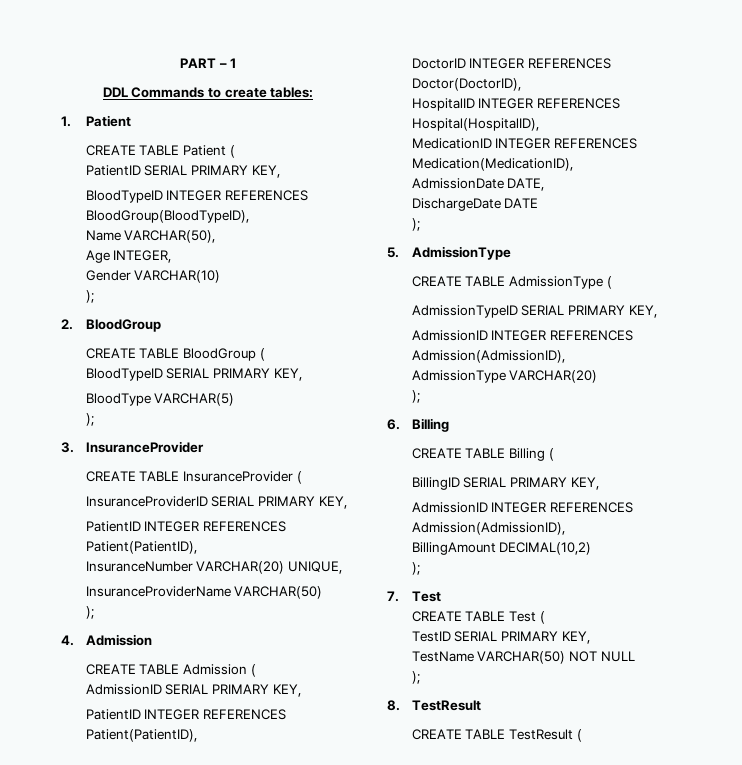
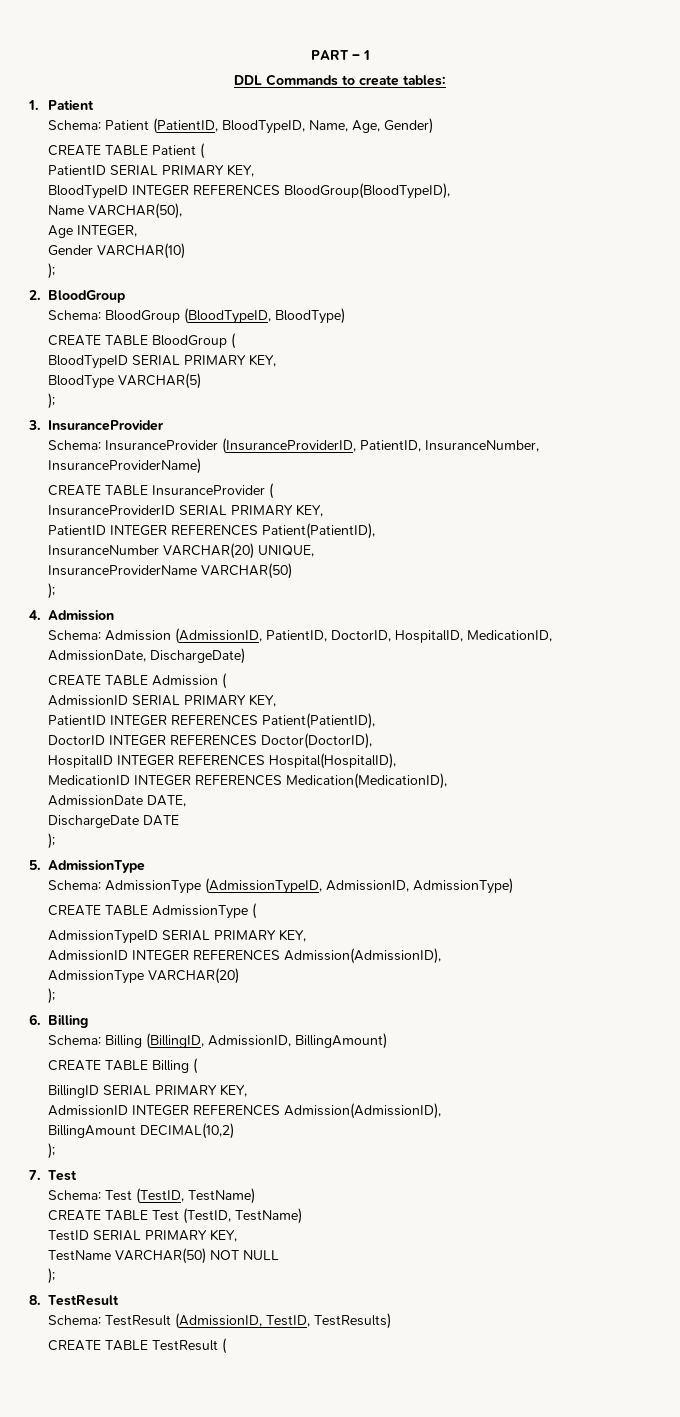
+ Schema: Patient (PatientID, BloodTypeID, Name, Age, Gender)
+ Schema: BloodGroup (BloodTypeID, BloodType)
+ Schema: InsuranceProvider (InsuranceProviderID, PatientID, InsuranceNumber, InsuranceProviderName)
+ Schema: Admission (AdmissionID, PatientID, DoctorID, HospitalID, MedicationID, AdmissionDate, DischargeDate)
+ Schema: AdmissionType (AdmissionTypeID, AdmissionID, AdmissionType)
+ Schema: Billing (BillingID, AdmissionID, BillingAmount)
+ Schema: Test (TestID, TestName)
- CREATE TABLE Test (
+ CREATE TABLE Test (TestID, TestName)
+ Schema: TestResult (AdmissionID, TestID, TestResults)

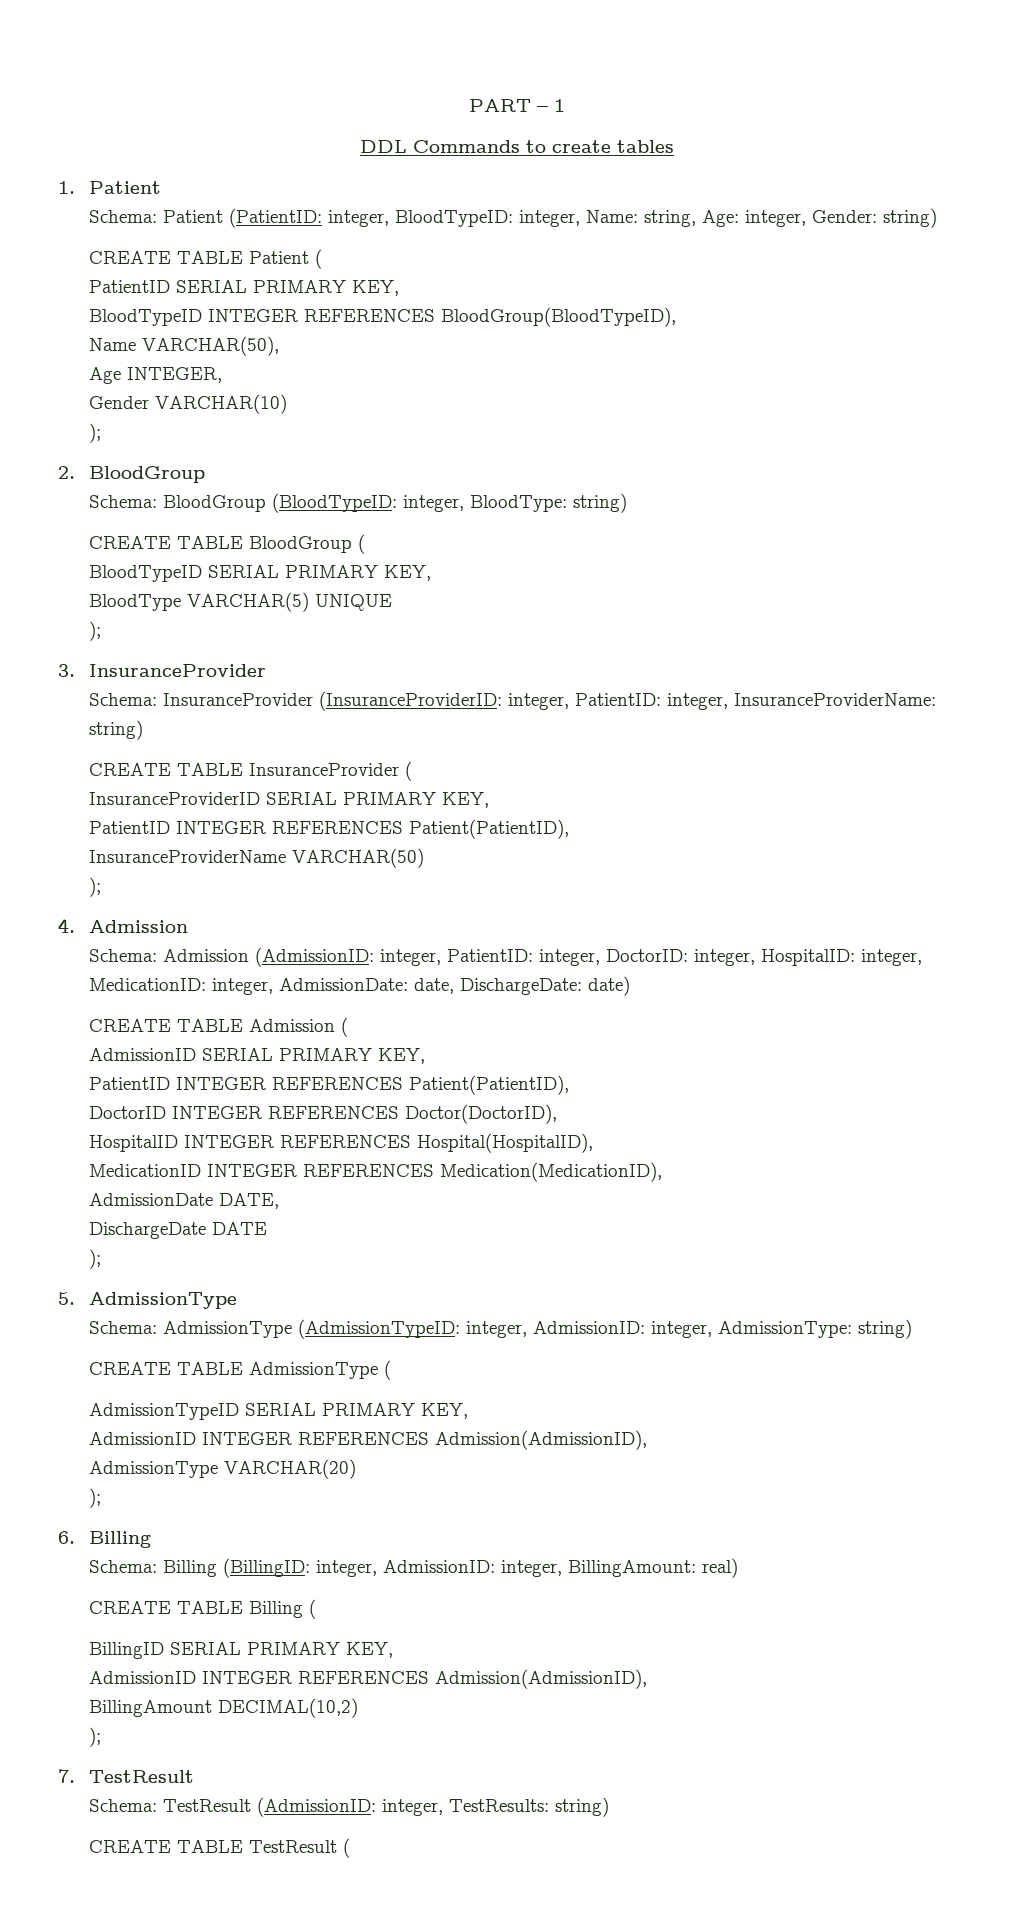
- DDL Commands to create tables:
+ DDL Commands to create tables
- Schema: Patient (PatientID, BloodTypeID, Name, Age, Gender)
+ Schema: Patient (PatientID: integer, BloodTypeID: integer, Name: string, Age: integer, Gender: string)
- Schema: BloodGroup (BloodTypeID, BloodType)
+ Schema: BloodGroup (BloodTypeID: integer, BloodType: string)
- BloodType VARCHAR(5)
+ BloodType VARCHAR(5) UNIQUE
- Schema: InsuranceProvider (InsuranceProviderID, PatientID, InsuranceNumber, InsuranceProviderName)
+ Schema: InsuranceProvider (InsuranceProviderID: integer, PatientID: integer, InsuranceProviderName: string)
- InsuranceNumber VARCHAR(20) UNIQUE,
- Schema: Admission (AdmissionID, PatientID, DoctorID, HospitalID, MedicationID, AdmissionDate, DischargeDate)
+ Schema: Admission (AdmissionID: integer, PatientID: integer, DoctorID: integer, HospitalID: integer, MedicationID: integer, AdmissionDate: date, DischargeDate: date)
- Schema: AdmissionType (AdmissionTypeID, AdmissionID, AdmissionType)
+ Schema: AdmissionType (AdmissionTypeID: integer, AdmissionID: integer, AdmissionType: string)
- Schema: Billing (BillingID, AdmissionID, BillingAmount)
+ Schema: Billing (BillingID: integer, AdmissionID: integer, BillingAmount: real)
- 7. Test
- Schema: Test (TestID, TestName)
- CREATE TABLE Test (TestID, TestName)
- TestID SERIAL PRIMARY KEY,
- TestName VARCHAR(50) NOT NULL
- );
- 8. TestResult
+ 7. TestResult
- Schema: TestResult (AdmissionID, TestID, TestResults)
+ Schema: TestResult (AdmissionID: integer, TestResults: string)

